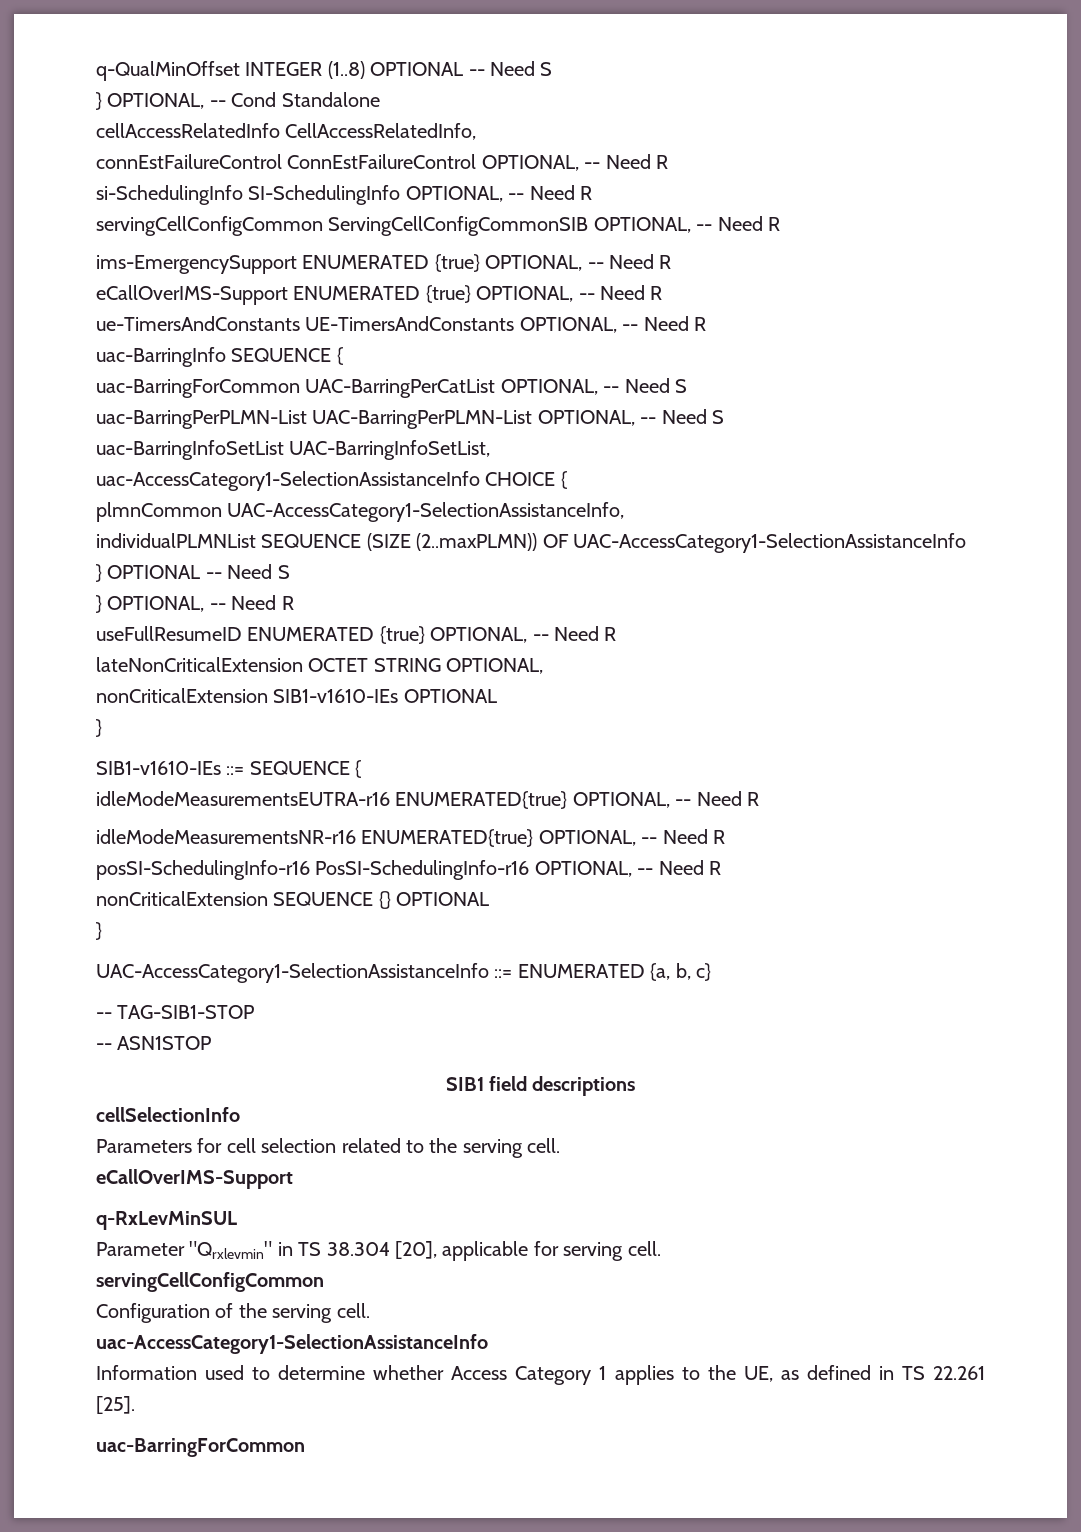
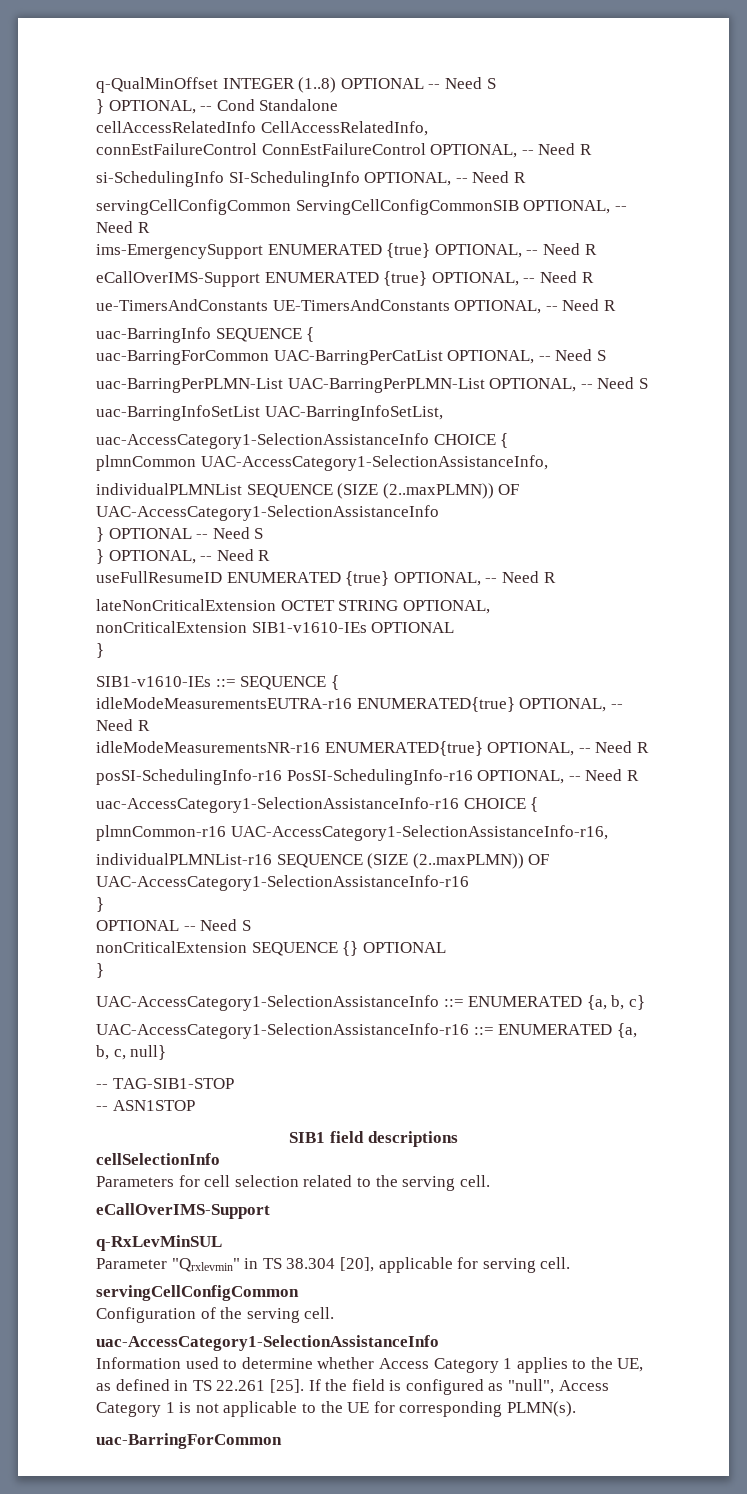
+ uac-AccessCategory1-SelectionAssistanceInfo-r16 CHOICE {
+ plmnCommon-r16 UAC-AccessCategory1-SelectionAssistanceInfo-r16,
+ individualPLMNList-r16 SEQUENCE (SIZE (2..maxPLMN)) OF UAC-AccessCategory1-SelectionAssistanceInfo-r16
+ }
+ OPTIONAL -- Need S
+ UAC-AccessCategory1-SelectionAssistanceInfo-r16 ::= ENUMERATED {a, b, c, null}
+ If the field is configured as "null", Access Category 1 is not applicable to the UE for corresponding PLMN(s).

